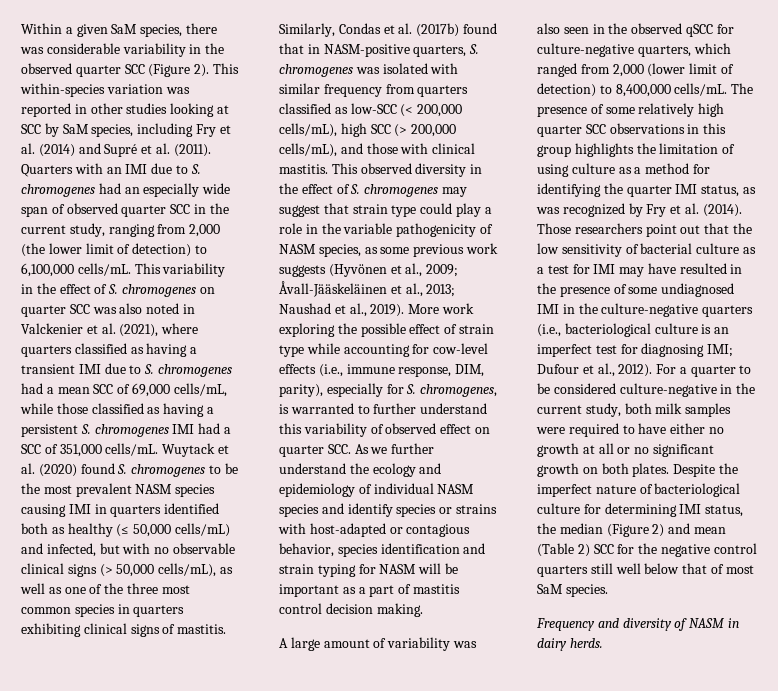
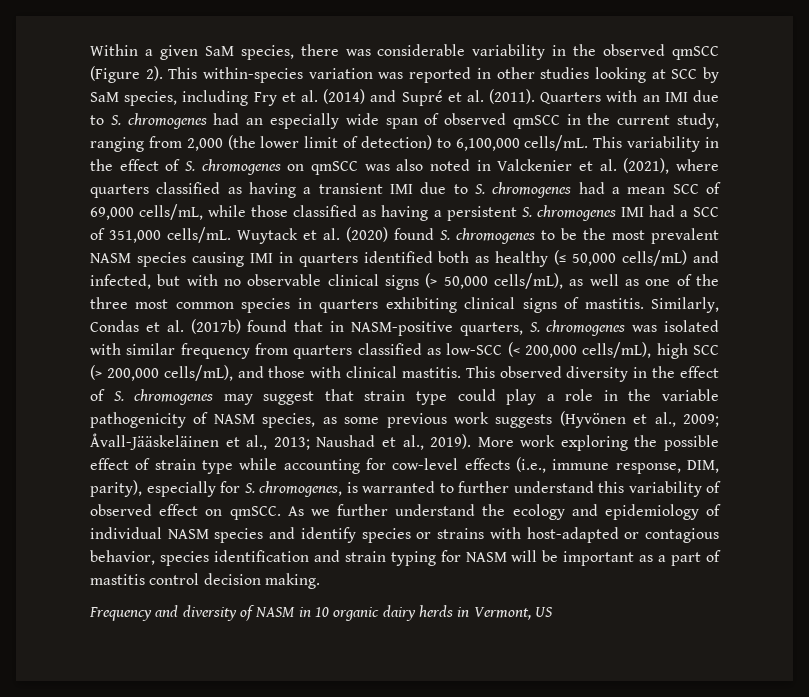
- Within a given SaM species, there was considerable variability in the observed quarter SCC (Figure 2).
+ Within a given SaM species, there was considerable variability in the observed qmSCC (Figure 2).
- Quarters with an IMI due to S. chromogenes had an especially wide span of observed quarter SCC in the current study, ranging from 2,000 (the lower limit of detection) to 6,100,000 cells/mL.
+ Quarters with an IMI due to S. chromogenes had an especially wide span of observed qmSCC in the current study, ranging from 2,000 (the lower limit of detection) to 6,100,000 cells/mL.
- This variability in the effect of S. chromogenes on quarter SCC was also noted in Valckenier et al. (2021), where quarters classified as having a transient IMI due to S. chromogenes had a mean SCC of 69,000 cells/mL, while those classified as having a persistent S. chromogenes IMI had a SCC of 351,000 cells/mL.
+ This variability in the effect of S. chromogenes on qmSCC was also noted in Valckenier et al. (2021), where quarters classified as having a transient IMI due to S. chromogenes had a mean SCC of 69,000 cells/mL, while those classified as having a persistent S. chromogenes IMI had a SCC of 351,000 cells/mL.
- More work exploring the possible effect of strain type while accounting for cow-level effects (i.e., immune response, DIM, parity), especially for S. chromogenes, is warranted to further understand this variability of observed effect on quarter SCC. As we further understand the ecology and epidemiology of individual NASM species and identify species or strains with host-adapted or contagious behavior, species identification and strain typing for NASM will be important as a part of mastitis control decision making.
+ More work exploring the possible effect of strain type while accounting for cow-level effects (i.e., immune response, DIM, parity), especially for S. chromogenes, is warranted to further understand this variability of observed effect on qmSCC. As we further understand the ecology and epidemiology of individual NASM species and identify species or strains with host-adapted or contagious behavior, species identification and strain typing for NASM will be important as a part of mastitis control decision making.
- A large amount of variability was also seen in the observed qSCC for culture-negative quarters, which ranged from 2,000 (lower limit of detection) to 8,400,000 cells/mL. The presence of some relatively high quarter SCC observations in this group highlights the limitation of using culture as a method for identifying the quarter IMI status, as was recognized by Fry et al. (2014). Those researchers point out that the low sensitivity of bacterial culture as a test for IMI may have resulted in the presence of some undiagnosed IMI in the culture-negative quarters (i.e., bacteriological culture is an imperfect test for diagnosing IMI; Dufour et al., 2012). For a quarter to be considered culture-negative in the current study, both milk samples were required to have either no growth at all or no significant growth on both plates. Despite the imperfect nature of bacteriological culture for determining IMI status, the median (Figure 2) and mean (Table 2) SCC for the negative control quarters still well below that of most SaM species.
- Frequency and diversity of NASM in dairy herds.
+ Frequency and diversity of NASM in 10 organic dairy herds in Vermont, US

